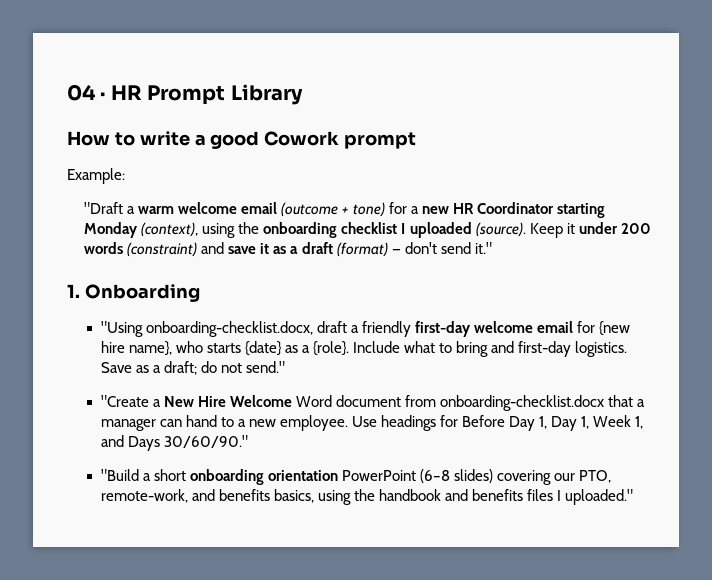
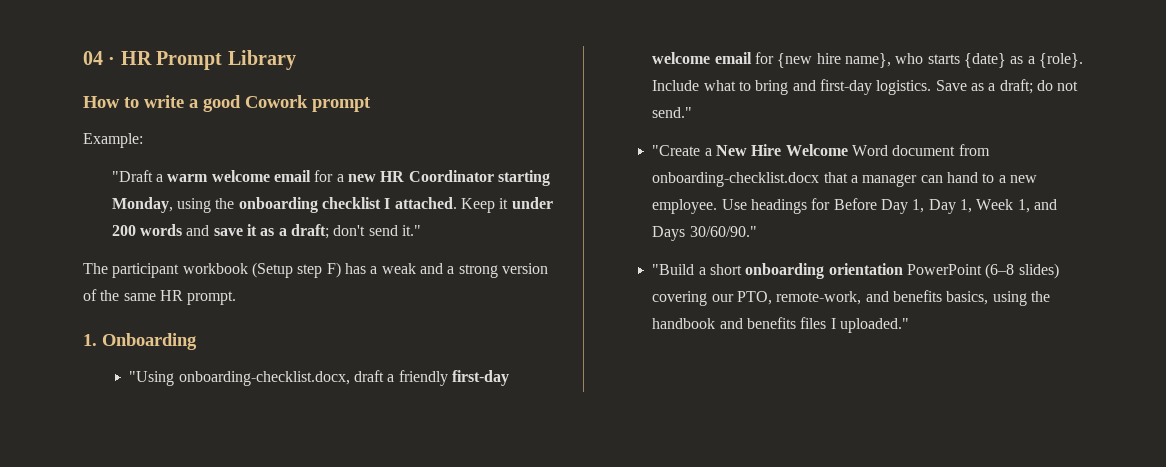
- "Draft a warm welcome email (outcome + tone) for a new HR Coordinator starting Monday (context), using the onboarding checklist I uploaded (source).
+ "Draft a warm welcome email for a new HR Coordinator starting Monday, using the onboarding checklist I attached.
- Keep it under 200 words (constraint) and save it as a draft (format) — don't send it."
+ Keep it under 200 words and save it as a draft; don't send it."
+ The participant workbook (Setup step F) has a weak and a strong version of the same HR prompt.

